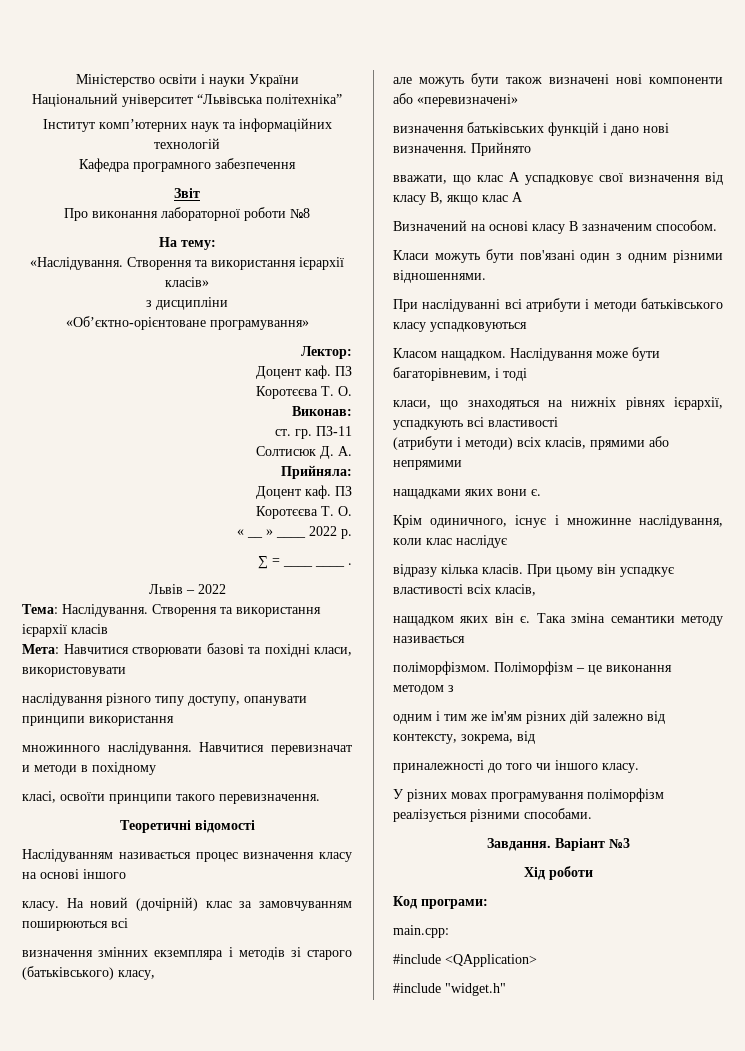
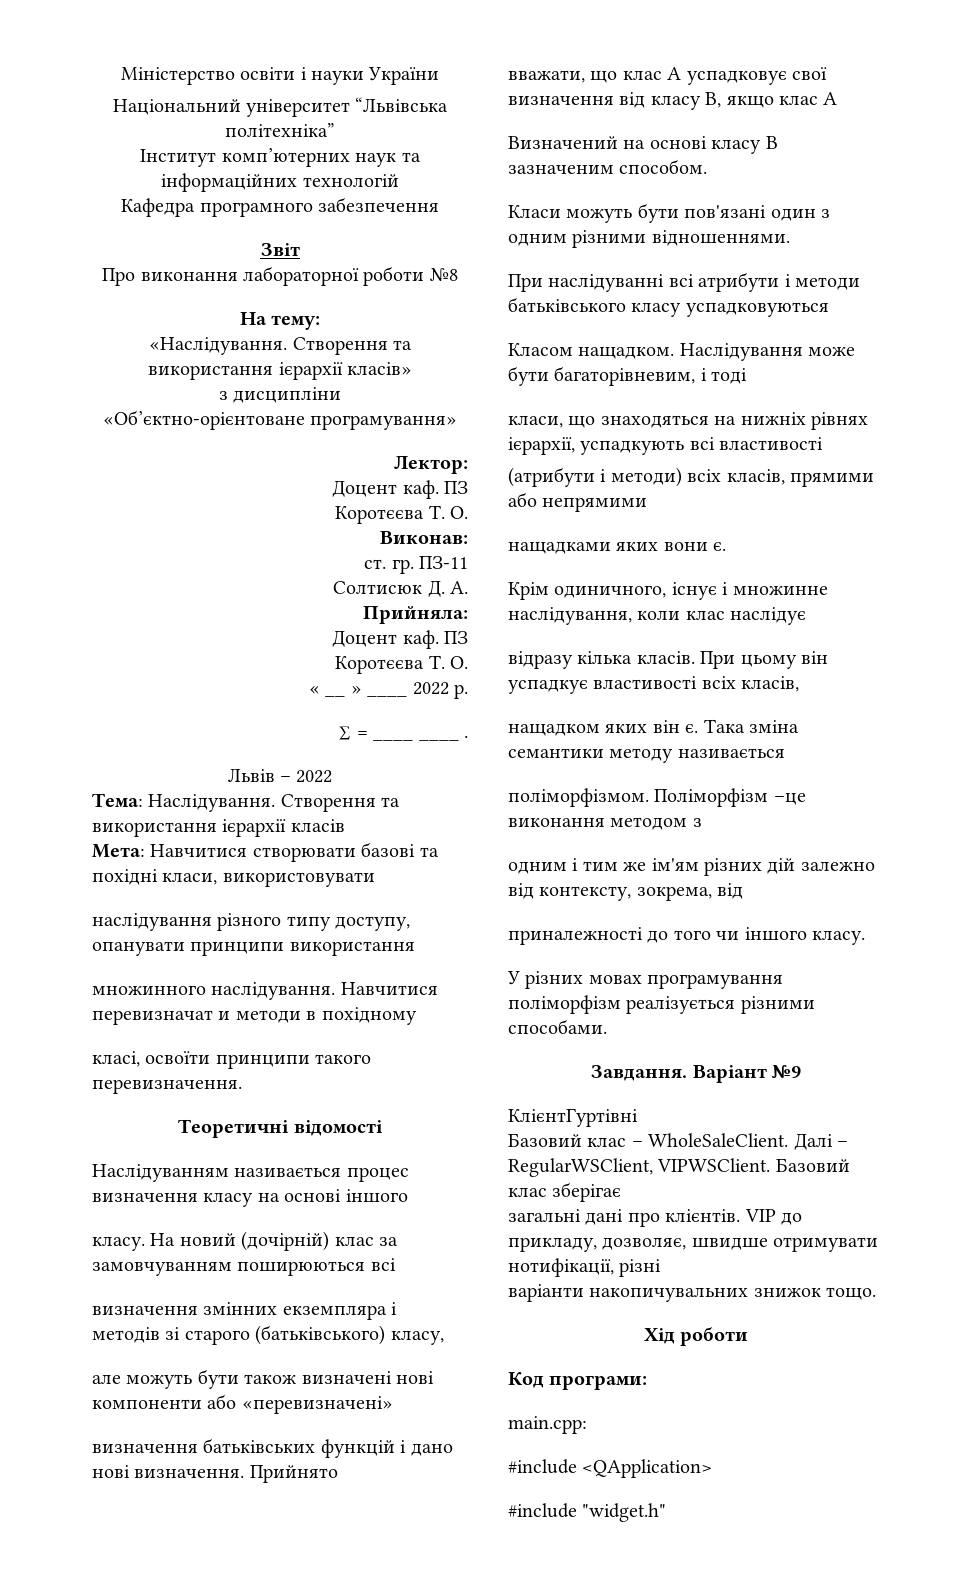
- Поліморфізм – це виконання методом з
+ Поліморфізм –це виконання методом з
- Варіант №3
+ Варіант №9
+ КлієнтГуртівні
+ Базовий клас – WholeSaleClient. Далі – RegularWSClient, VIPWSClient. Базовий клас зберігає
+ загальні дані про клієнтів. VIP до прикладу, дозволяє, швидше отримувати нотифікації, різні
+ варіанти накопичувальних знижок тощо.

